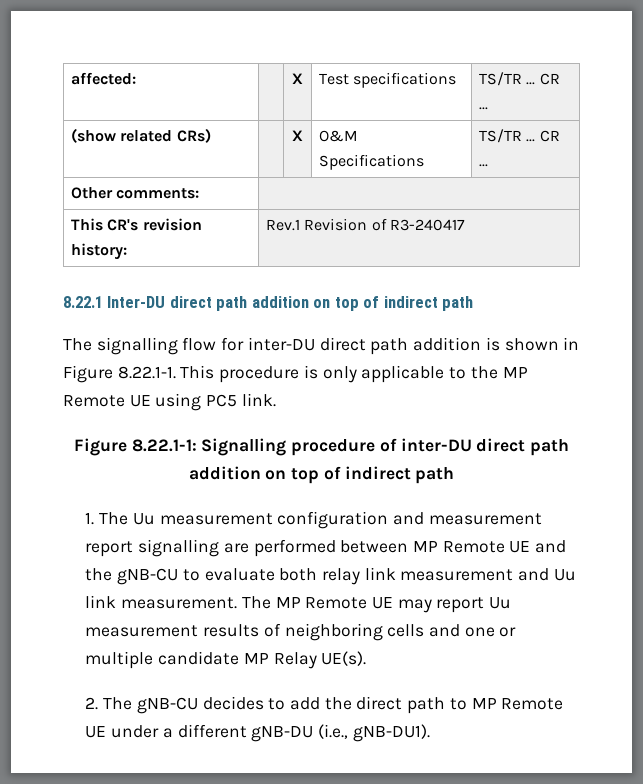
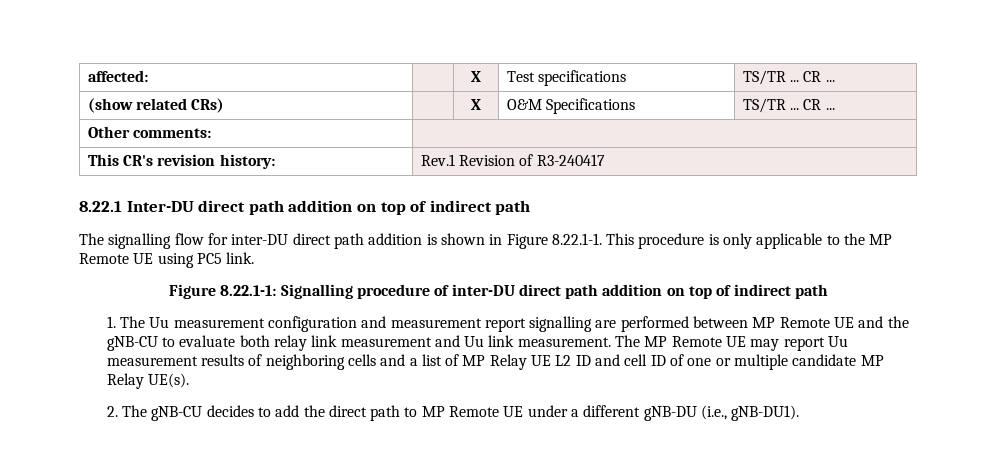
- The MP Remote UE may report Uu measurement results of neighboring cells and one or multiple candidate MP Relay UE(s).
+ The MP Remote UE may report Uu measurement results of neighboring cells and a list of MP Relay UE L2 ID and cell ID of one or multiple candidate MP Relay UE(s).

